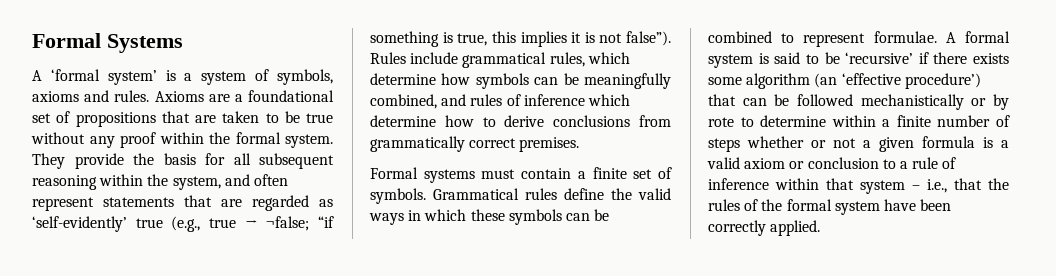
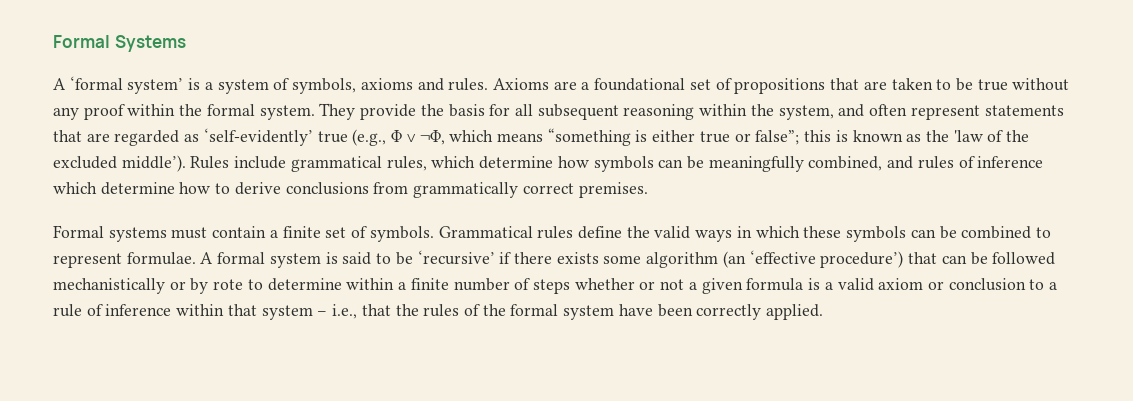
- They provide the basis for all subsequent reasoning within the system, and often represent statements that are regarded as ‘self-evidently’ true (e.g., true → ¬false; “if something is true, this implies it is not false”).
+ They provide the basis for all subsequent reasoning within the system, and often represent statements that are regarded as ‘self-evidently’ true (e.g., Φ ∨ ¬Φ, which means “something is either true or false”; this is known as the 'law of the excluded middle’).

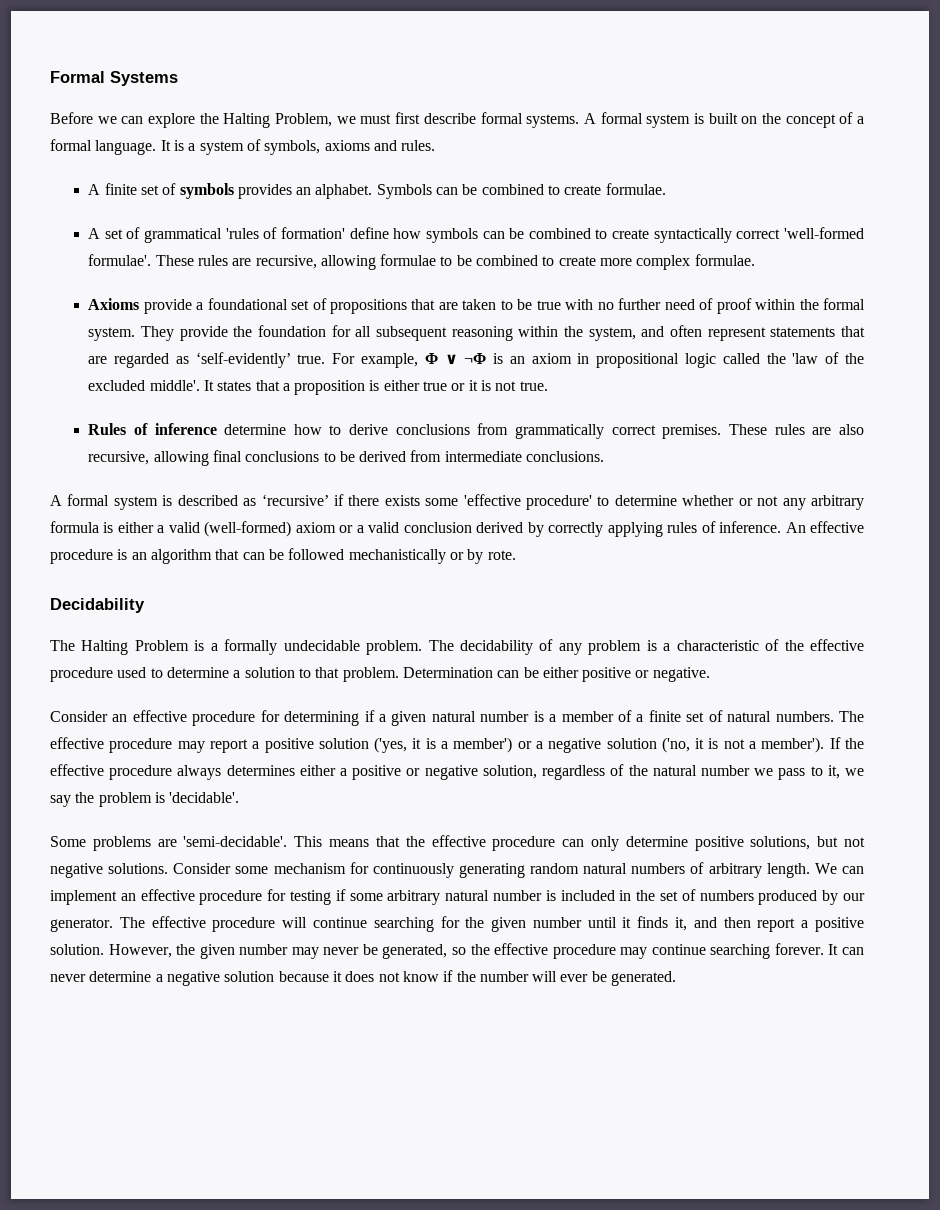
- A ‘formal system’ is a system of symbols, axioms and rules. Axioms are a foundational set of propositions that are taken to be true without any proof within the formal system.
+ Before we can explore the Halting Problem, we must first describe formal systems. A formal system is built on the concept of a formal language. It is a system of symbols, axioms and rules.
+ A finite set of symbols provides an alphabet. Symbols can be combined to create formulae.
+ A set of grammatical 'rules of formation' define how symbols can be combined to create syntactically correct 'well-formed formulae'. These rules are recursive, allowing formulae to be combined to create more complex formulae.
+ Axioms provide a foundational set of propositions that are taken to be true with no further need of proof within the formal system.
- They provide the basis for all subsequent reasoning within the system, and often represent statements that are regarded as ‘self-evidently’ true (e.g., Φ ∨ ¬Φ, which means “something is either true or false”; this is known as the 'law of the excluded middle’). Rules include grammatical rules, which determine how symbols can be meaningfully combined, and rules of inference which determine how to derive conclusions from grammatically correct premises.
- Formal systems must contain a finite set of symbols. Grammatical rules define the valid ways in which these symbols can be combined to represent formulae. A formal system is said to be ‘recursive’ if there exists some algorithm (an ‘effective procedure’) that can be followed mechanistically or by rote to determine within a finite number of steps whether or not a given formula is a valid axiom or conclusion to a rule of inference within that system – i.e., that the rules of the formal system have been correctly applied.
+ They provide the foundation for all subsequent reasoning within the system, and often represent statements that are regarded as ‘self-evidently’ true. For example, Φ ∨ ¬Φ is an axiom in propositional logic called the 'law of the excluded middle'. It states that a proposition is either true or it is not true.
+ Rules of inference determine how to derive conclusions from grammatically correct premises. These rules are also recursive, allowing final conclusions to be derived from intermediate conclusions.
+ A formal system is described as ‘recursive’ if there exists some 'effective procedure' to determine whether or not any arbitrary formula is either a valid (well-formed) axiom or a valid conclusion derived by correctly applying rules of inference. An effective procedure is an algorithm that can be followed mechanistically or by rote.
+ Decidability
+ The Halting Problem is a formally undecidable problem. The decidability of any problem is a characteristic of the effective procedure used to determine a solution to that problem. Determination can be either positive or negative.
+ Consider an effective procedure for determining if a given natural number is a member of a finite set of natural numbers. The effective procedure may report a positive solution ('yes, it is a member') or a negative solution ('no, it is not a member'). If the effective procedure always determines either a positive or negative solution, regardless of the natural number we pass to it, we say the problem is 'decidable'.
+ Some problems are 'semi-decidable'. This means that the effective procedure can only determine positive solutions, but not negative solutions. Consider some mechanism for continuously generating random natural numbers of arbitrary length. We can implement an effective procedure for testing if some arbitrary natural number is included in the set of numbers produced by our generator. The effective procedure will continue searching for the given number until it finds it, and then report a positive solution. However, the given number may never be generated, so the effective procedure may continue searching forever. It can never determine a negative solution because it does not know if the number will ever be generated.

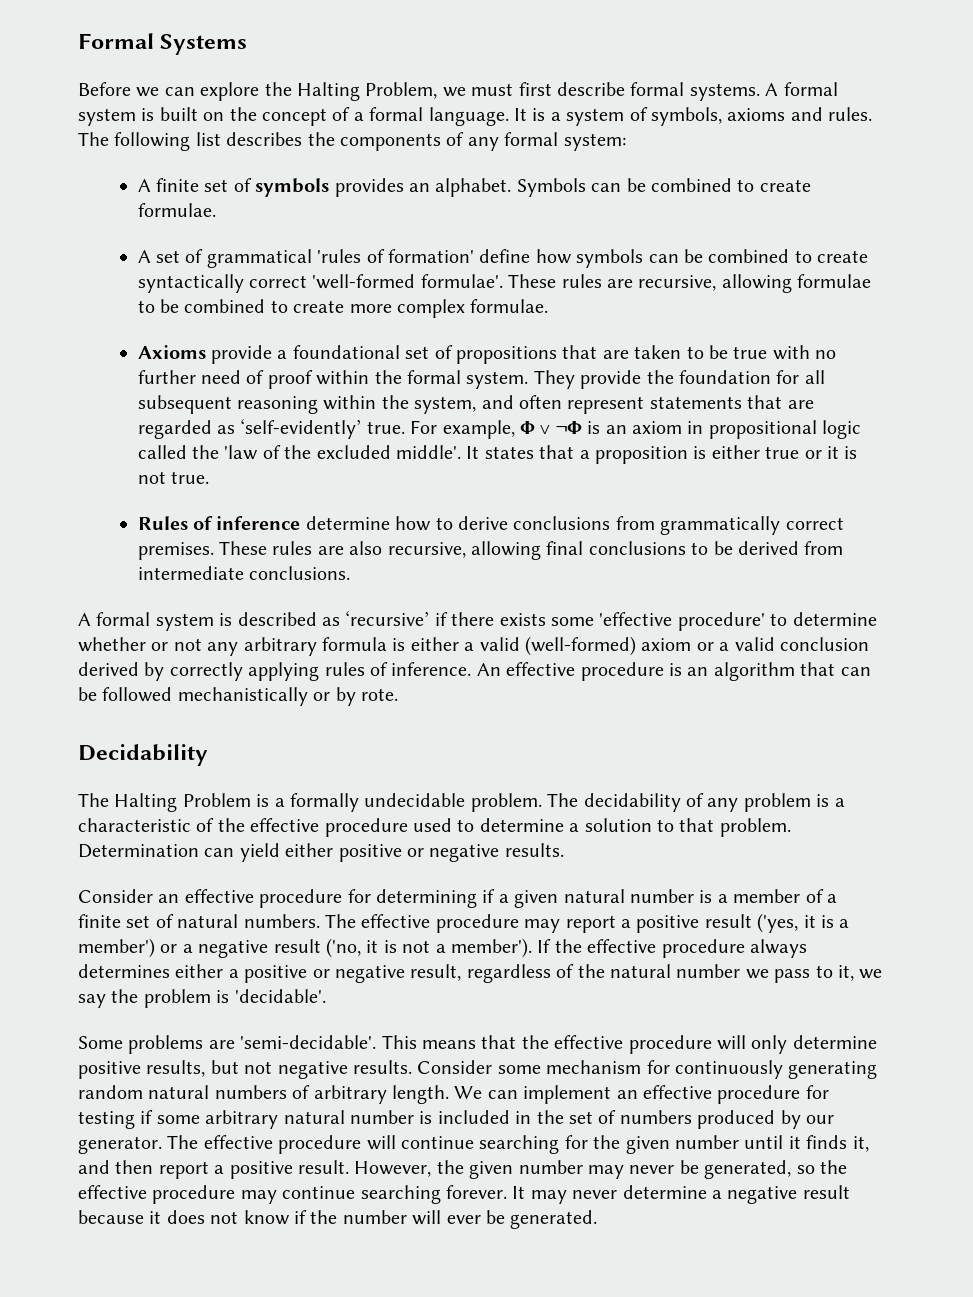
+ The following list describes the components of any formal system:
- Determination can be either positive or negative.
+ Determination can yield either positive or negative results.
- The effective procedure may report a positive solution ('yes, it is a member') or a negative solution ('no, it is not a member').
+ The effective procedure may report a positive result ('yes, it is a member') or a negative result ('no, it is not a member').
- If the effective procedure always determines either a positive or negative solution, regardless of the natural number we pass to it, we say the problem is 'decidable'.
+ If the effective procedure always determines either a positive or negative result, regardless of the natural number we pass to it, we say the problem is 'decidable'.
- This means that the effective procedure can only determine positive solutions, but not negative solutions.
+ This means that the effective procedure will only determine positive results, but not negative results.
- The effective procedure will continue searching for the given number until it finds it, and then report a positive solution.
+ The effective procedure will continue searching for the given number until it finds it, and then report a positive result.
- It can never determine a negative solution because it does not know if the number will ever be generated.
+ It may never determine a negative result because it does not know if the number will ever be generated.

